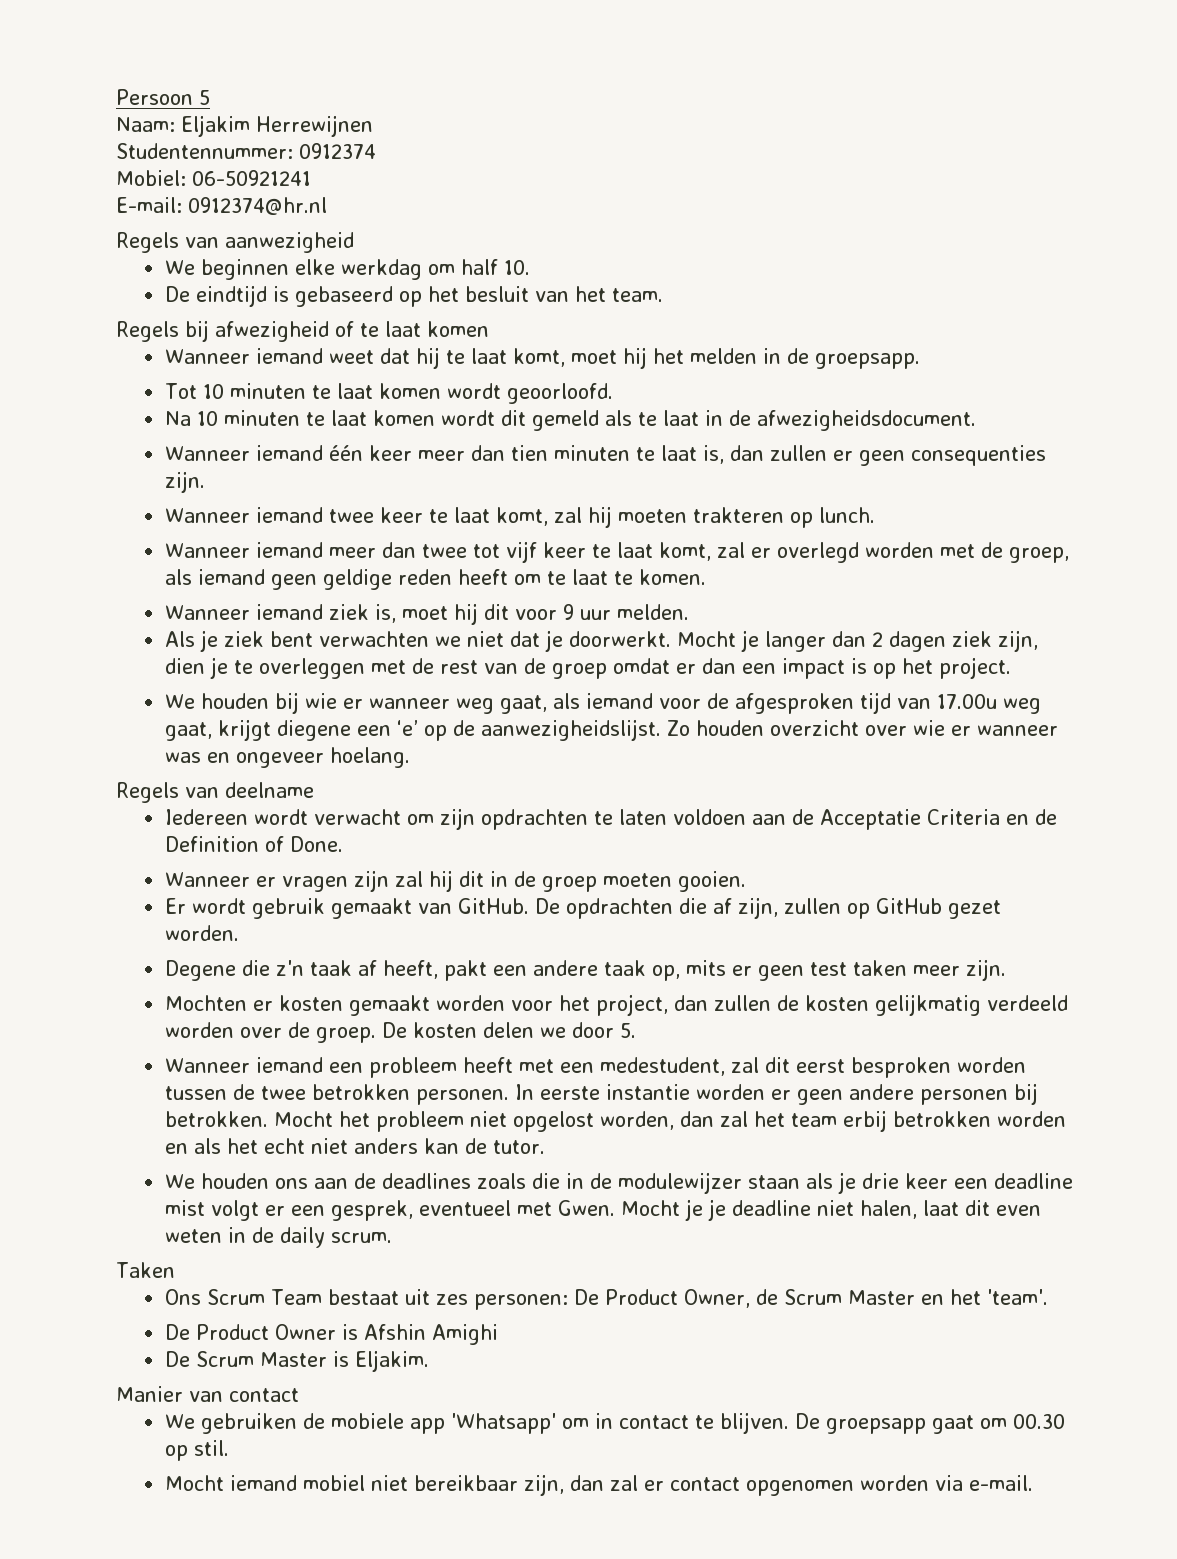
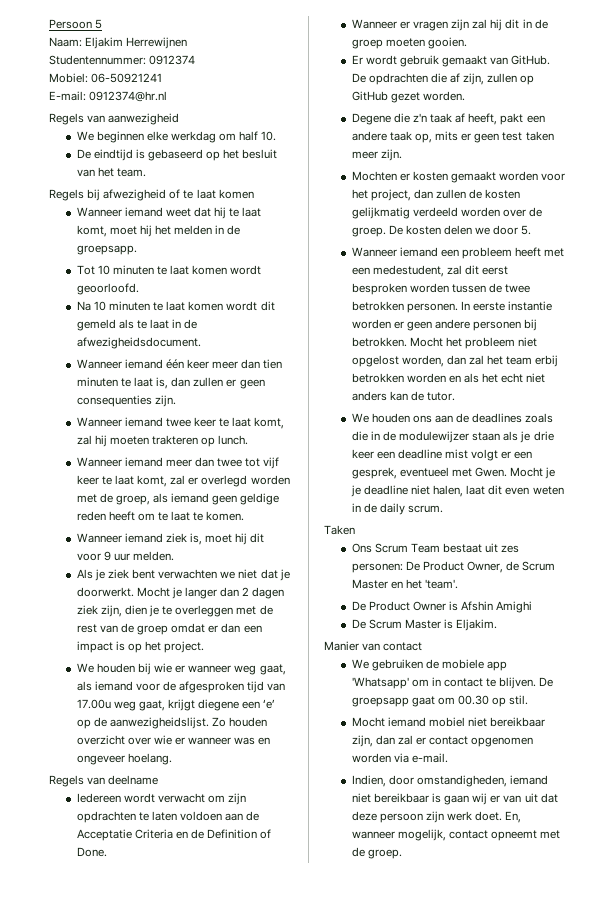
+ Indien, door omstandigheden, iemand niet bereikbaar is gaan wij er van uit dat deze persoon zijn werk doet. En, wanneer mogelijk, contact opneemt met de groep.

